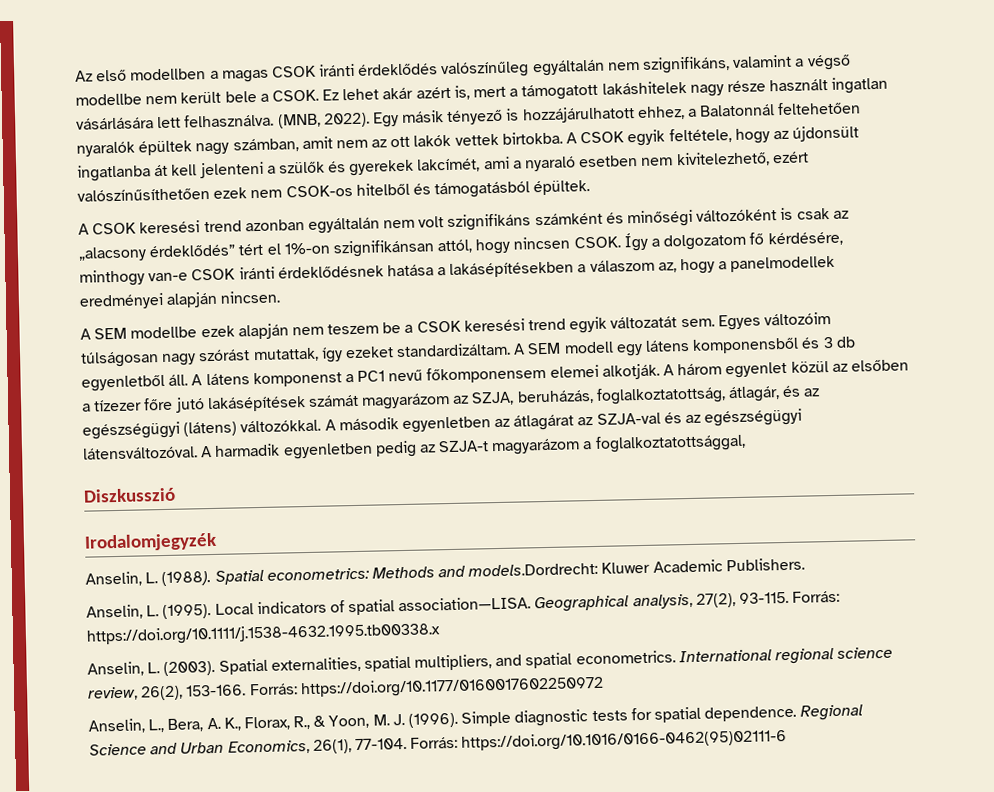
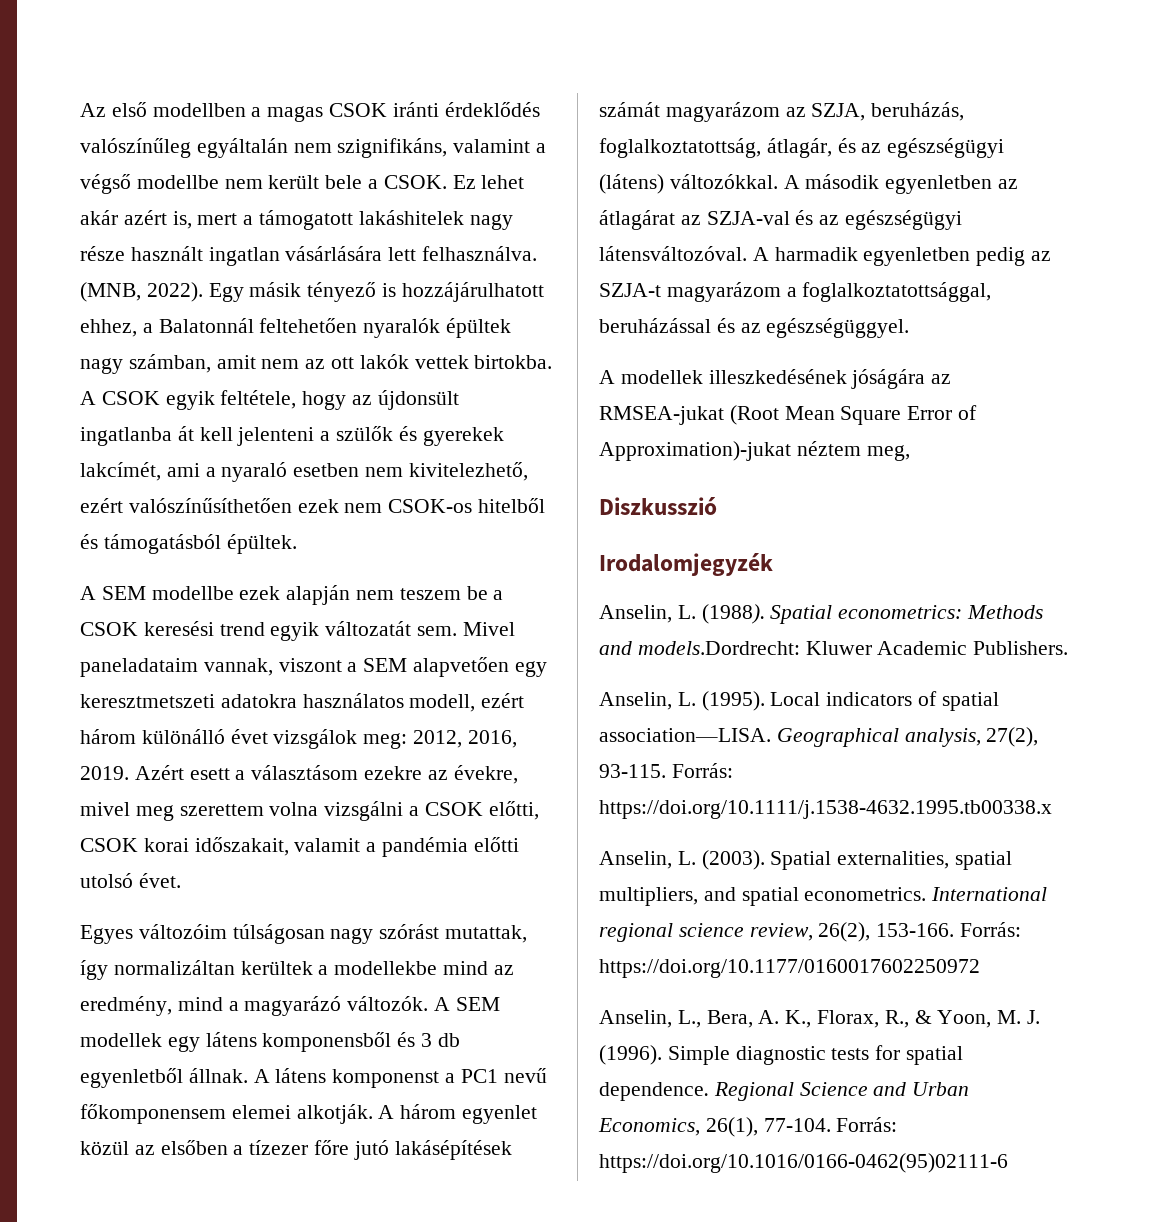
- A CSOK keresési trend azonban egyáltalán nem volt szignifikáns számként és minőségi változóként is csak az „alacsony érdeklődés” tért el 1%-on szignifikánsan attól, hogy nincsen CSOK. Így a dolgozatom fő kérdésére, minthogy van-e CSOK iránti érdeklődésnek hatása a lakásépítésekben a válaszom az, hogy a panelmodellek eredményei alapján nincsen.
- A SEM modellbe ezek alapján nem teszem be a CSOK keresési trend egyik változatát sem. Egyes változóim túlságosan nagy szórást mutattak, így ezeket standardizáltam. A SEM modell egy látens komponensből és 3 db egyenletből áll.
+ A SEM modellbe ezek alapján nem teszem be a CSOK keresési trend egyik változatát sem. Mivel paneladataim vannak, viszont a SEM alapvetően egy keresztmetszeti adatokra használatos modell, ezért három különálló évet vizsgálok meg: 2012, 2016, 2019. Azért esett a választásom ezekre az évekre, mivel meg szerettem volna vizsgálni a CSOK előtti, CSOK korai időszakait, valamit a pandémia előtti utolsó évet.
+ Egyes változóim túlságosan nagy szórást mutattak, így normalizáltan kerültek a modellekbe mind az eredmény, mind a magyarázó változók. A SEM modellek egy látens komponensből és 3 db egyenletből állnak.
- A harmadik egyenletben pedig az SZJA-t magyarázom a foglalkoztatottsággal,
+ A harmadik egyenletben pedig az SZJA-t magyarázom a foglalkoztatottsággal, beruházással és az egészségüggyel.
+ A modellek illeszkedésének jóságára az RMSEA-jukat (Root Mean Square Error of Approximation)-jukat néztem meg,

